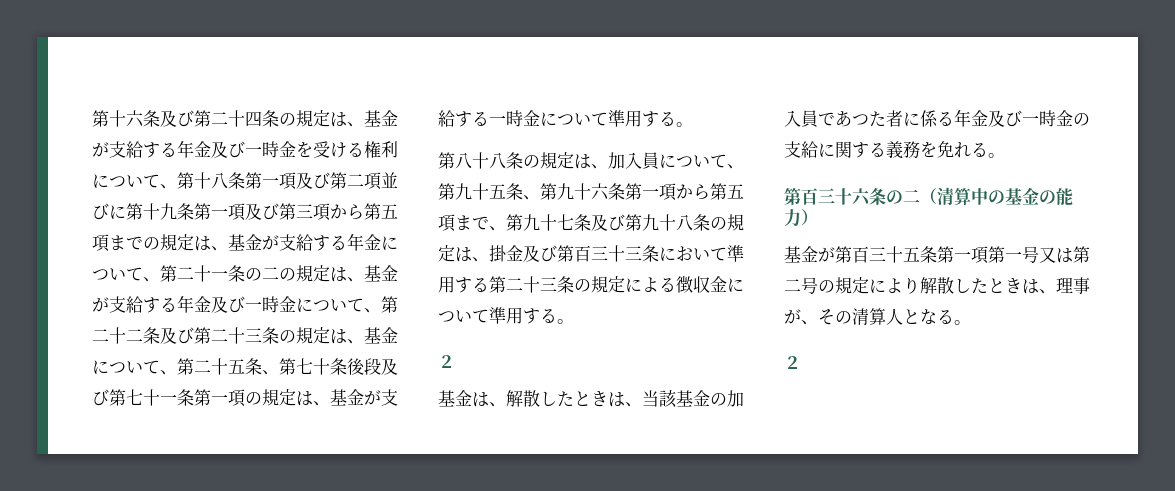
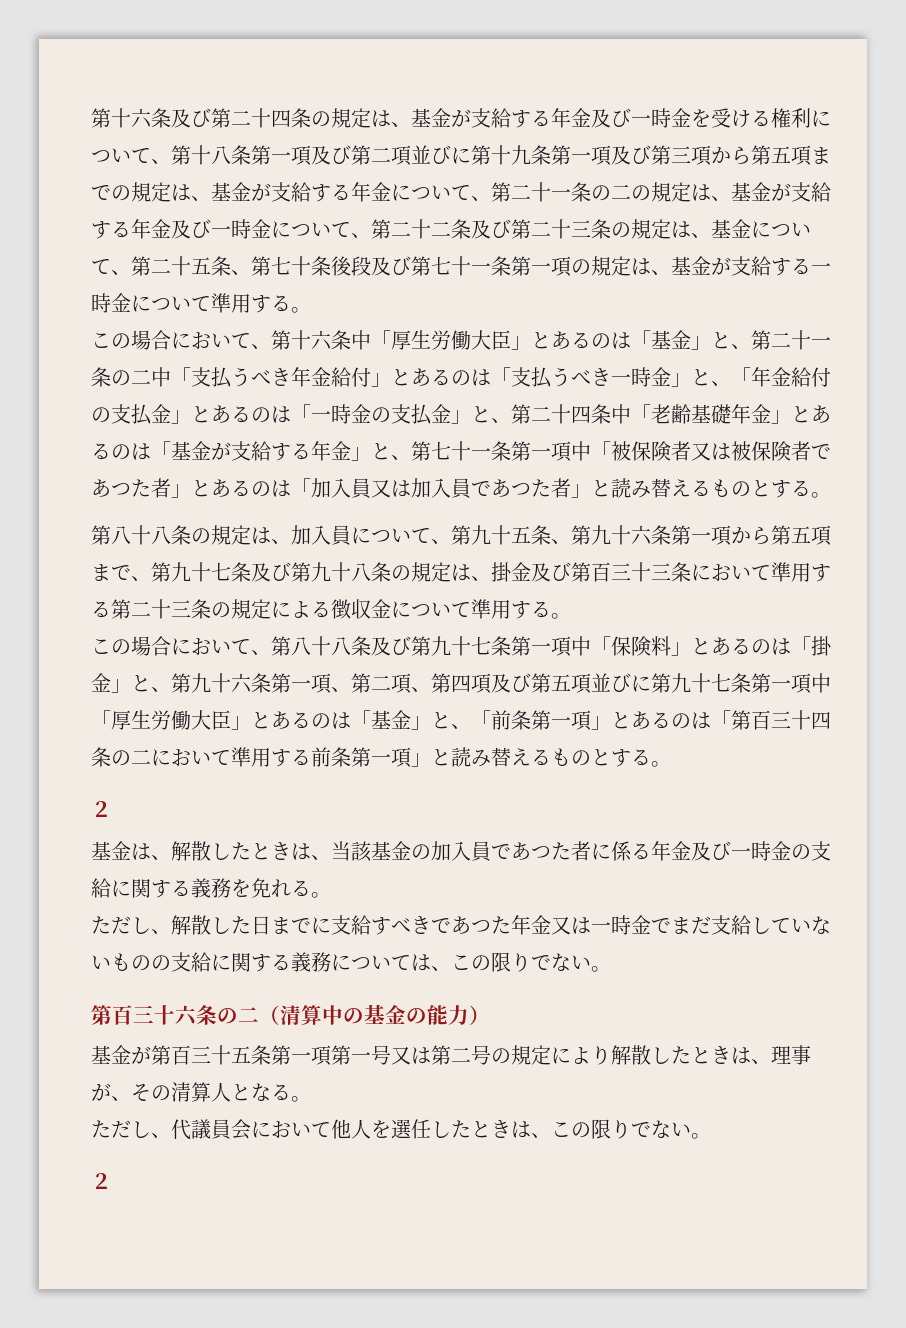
+ この場合において、第十六条中「厚生労働大臣」とあるのは「基金」と、第二十一条の二中「支払うべき年金給付」とあるのは「支払うべき一時金」と、「年金給付の支払金」とあるのは「一時金の支払金」と、第二十四条中「老齢基礎年金」とあるのは「基金が支給する年金」と、第七十一条第一項中「被保険者又は被保険者であつた者」とあるのは「加入員又は加入員であつた者」と読み替えるものとする。
+ この場合において、第八十八条及び第九十七条第一項中「保険料」とあるのは「掛金」と、第九十六条第一項、第二項、第四項及び第五項並びに第九十七条第一項中「厚生労働大臣」とあるのは「基金」と、「前条第一項」とあるのは「第百三十四条の二において準用する前条第一項」と読み替えるものとする。
+ ただし、解散した日までに支給すべきであつた年金又は一時金でまだ支給していないものの支給に関する義務については、この限りでない。
+ ただし、代議員会において他人を選任したときは、この限りでない。

